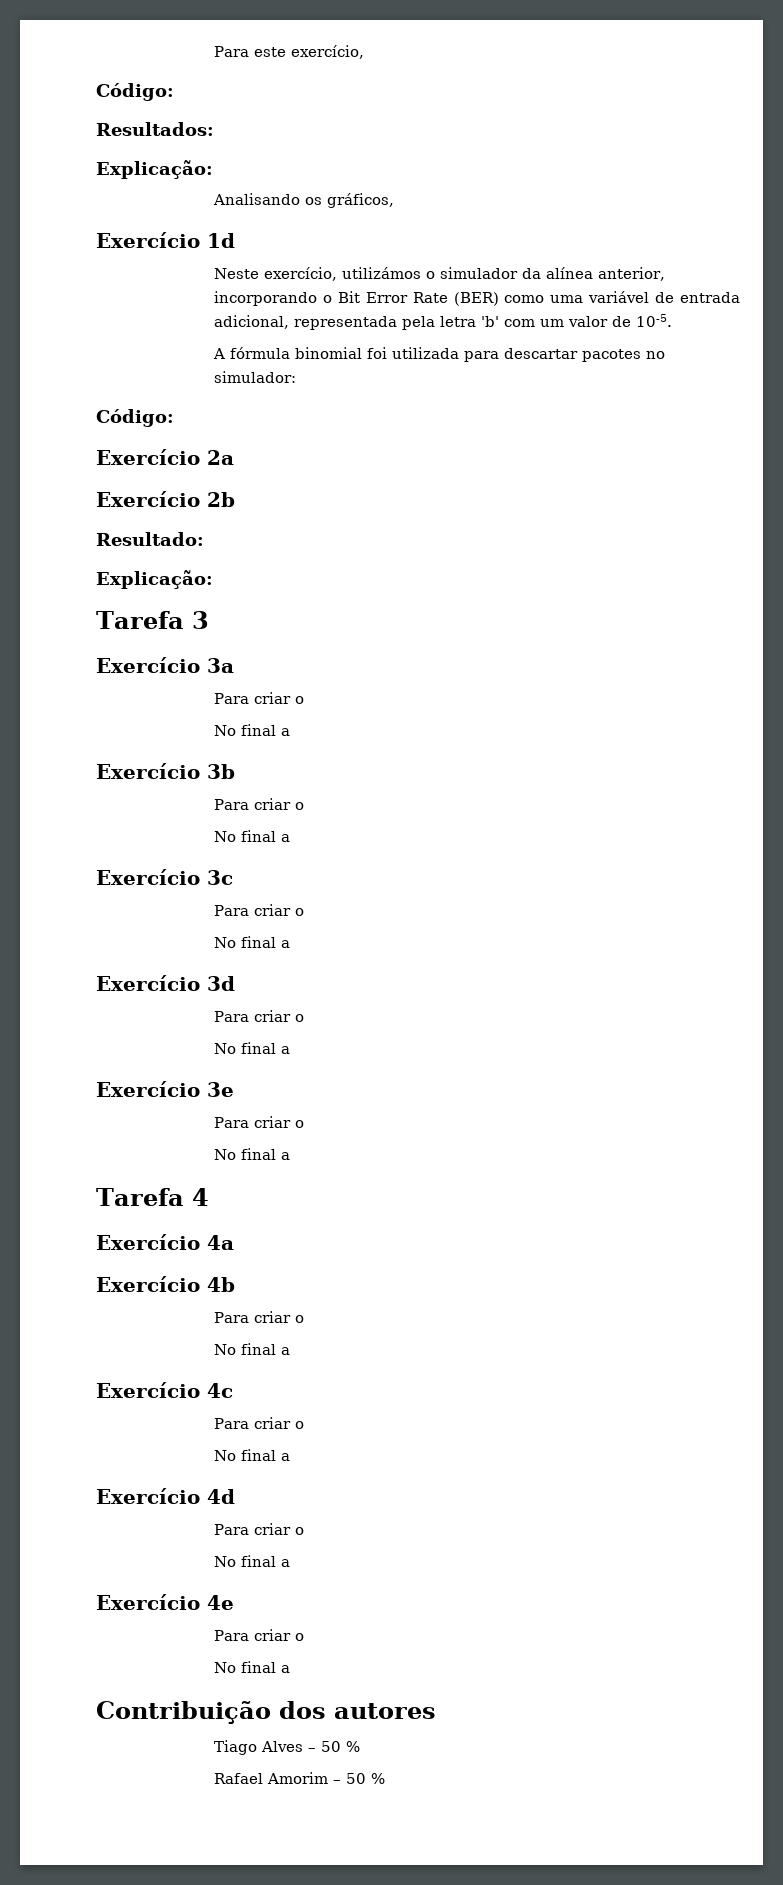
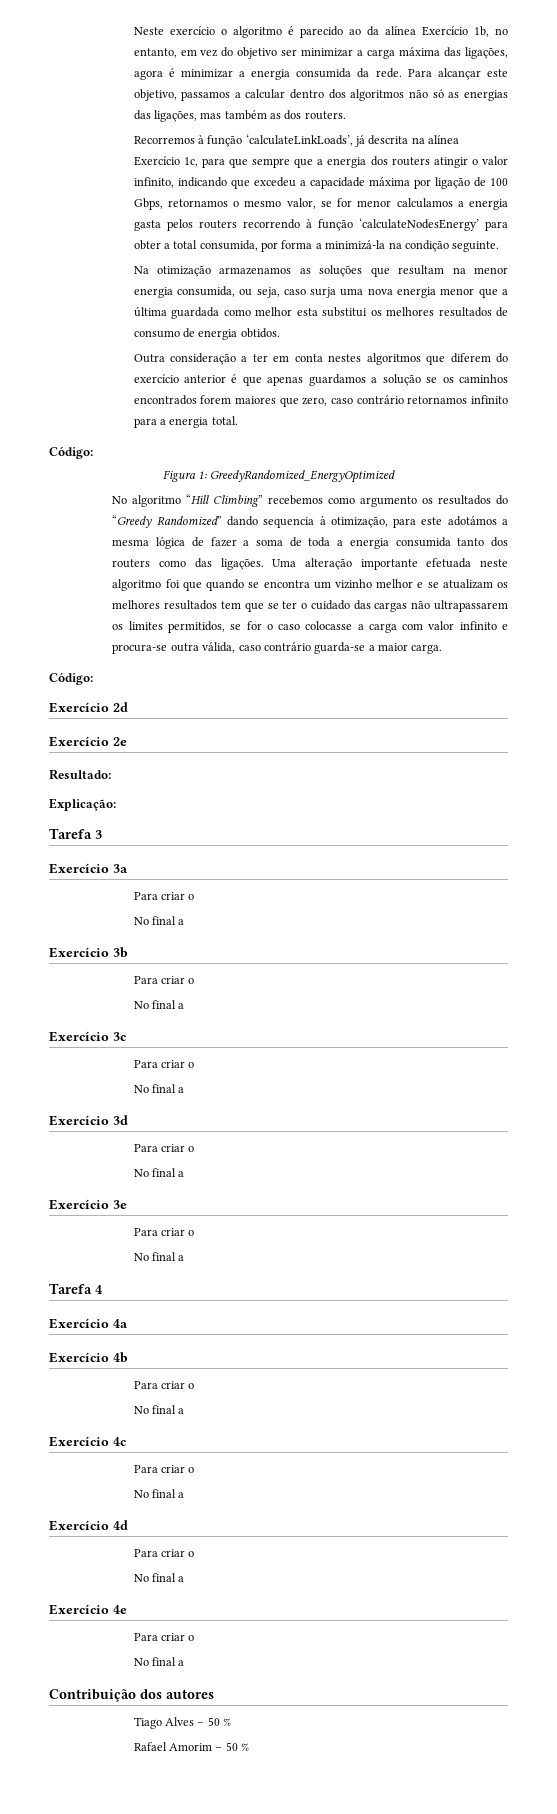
- Para este exercício,
+ Neste exercício o algoritmo é parecido ao da alínea Exercício 1b, no entanto, em vez do objetivo ser minimizar a carga máxima das ligações, agora é minimizar a energia consumida da rede. Para alcançar este objetivo, passamos a calcular dentro dos algoritmos não só as energias das ligações, mas também as dos routers.
+ Recorremos à função ‘calculateLinkLoads’, já descrita na alínea Exercício 1c, para que sempre que a energia dos routers atingir o valor infinito, indicando que excedeu a capacidade máxima por ligação de 100 Gbps, retornamos o mesmo valor, se for menor calculamos a energia gasta pelos routers recorrendo à função ‘calculateNodesEnergy’ para obter a total consumida, por forma a minimizá-la na condição seguinte.
+ Na otimização armazenamos as soluções que resultam na menor energia consumida, ou seja, caso surja uma nova energia menor que a última guardada como melhor esta substitui os melhores resultados de consumo de energia obtidos.
+ Outra consideração a ter em conta nestes algoritmos que diferem do exercício anterior é que apenas guardamos a solução se os caminhos encontrados forem maiores que zero, caso contrário retornamos infinito para a energia total.
  Código:
- Resultados:
- Explicação:
- Analisando os gráficos,
- Exercício 1d
- Neste exercício, utilizámos o simulador da alínea anterior, incorporando o Bit Error Rate (BER) como uma variável de entrada adicional, representada pela letra 'b' com um valor de 10-5.
- A fórmula binomial foi utilizada para descartar pacotes no simulador:
+ Figura 1: GreedyRandomized_EnergyOptimized
+ No algoritmo “Hill Climbing” recebemos como argumento os resultados do “Greedy Randomized” dando sequencia à otimização, para este adotámos a mesma lógica de fazer a soma de toda a energia consumida tanto dos routers como das ligações. Uma alteração importante efetuada neste algoritmo foi que quando se encontra um vizinho melhor e se atualizam os melhores resultados tem que se ter o cuidado das cargas não ultrapassarem os limites permitidos, se for o caso colocasse a carga com valor infinito e procura-se outra válida, caso contrário guarda-se a maior carga.
- Exercício 2a
- Exercício 2b
+ Exercício 2d
+ Exercício 2e

